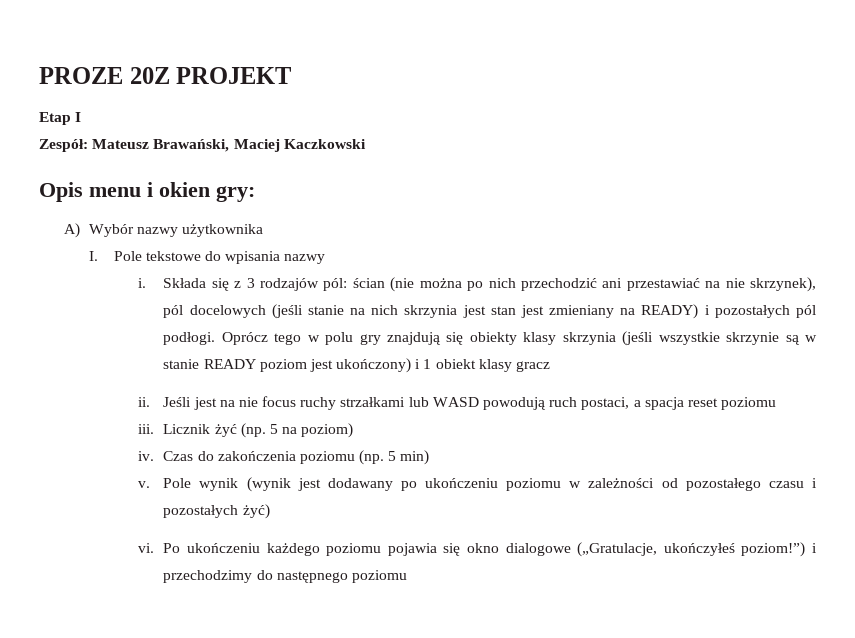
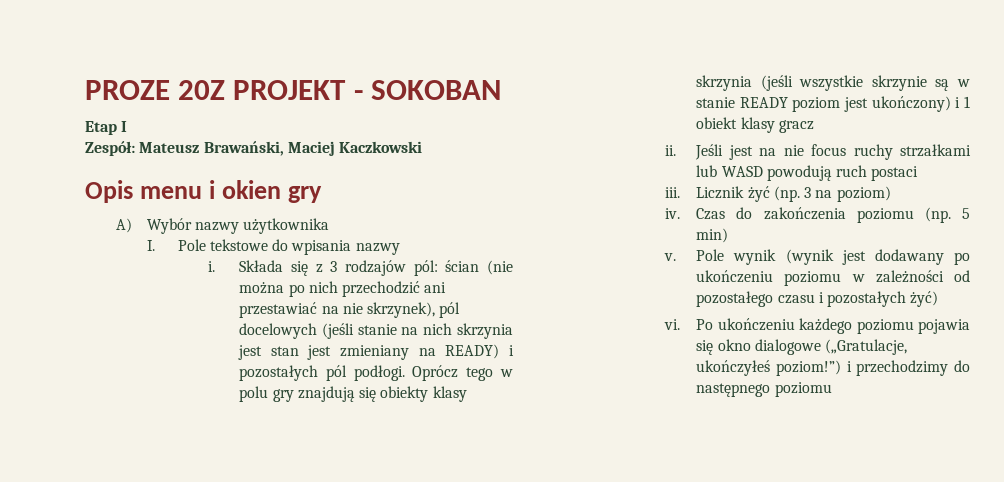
- PROZE 20Z PROJEKT
+ PROZE 20Z PROJEKT - SOKOBAN
- Opis menu i okien gry:
+ Opis menu i okien gry
- Jeśli jest na nie focus ruchy strzałkami lub WASD powodują ruch postaci, a spacja reset poziomu
+ Jeśli jest na nie focus ruchy strzałkami lub WASD powodują ruch postaci
- Licznik żyć (np. 5 na poziom)
+ Licznik żyć (np. 3 na poziom)

